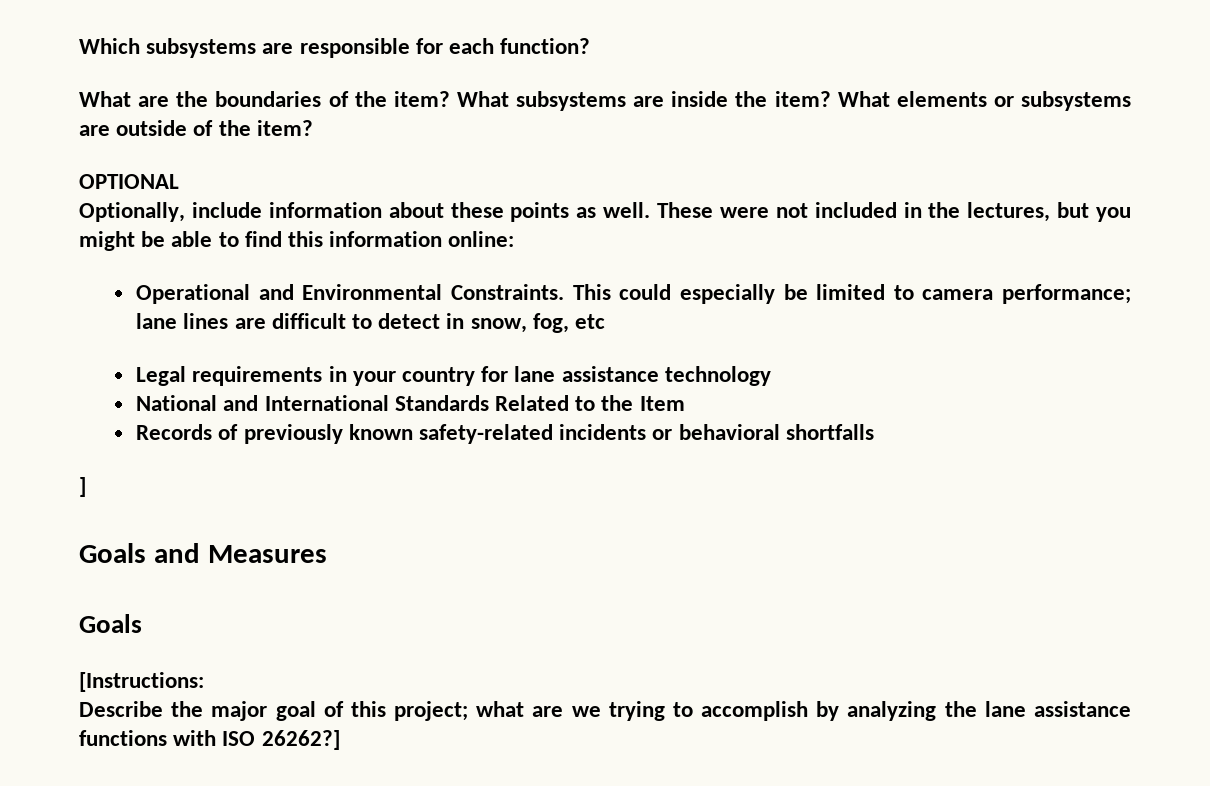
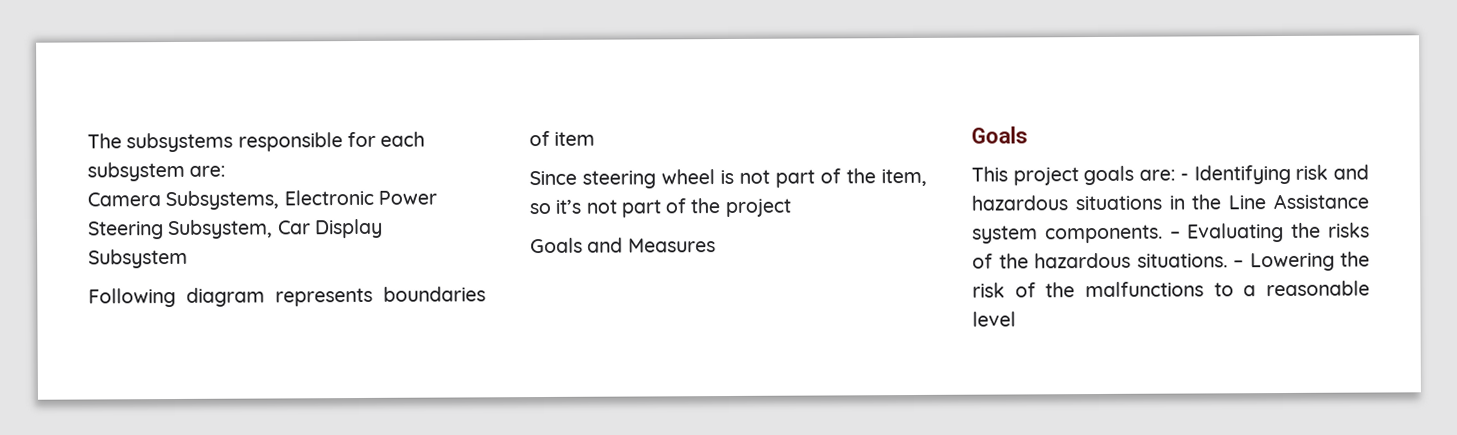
- Which subsystems are responsible for each function?
- What are the boundaries of the item? What subsystems are inside the item? What elements or subsystems are outside of the item?
- OPTIONAL
- Optionally, include information about these points as well. These were not included in the lectures, but you might be able to find this information online:
- Operational and Environmental Constraints. This could especially be limited to camera performance; lane lines are difficult to detect in snow, fog, etc
- Legal requirements in your country for lane assistance technology
- National and International Standards Related to the Item
- Records of previously known safety-related incidents or behavioral shortfalls
- ]
+ The subsystems responsible for each subsystem are:
+ Camera Subsystems, Electronic Power Steering Subsystem, Car Display Subsystem
+ Following diagram represents boundaries of item
+ Since steering wheel is not part of the item, so it’s not part of the project
  Goals and Measures
  Goals
- [Instructions:
- Describe the major goal of this project; what are we trying to accomplish by analyzing the lane assistance functions with ISO 26262?]
+ This project goals are: - Identifying risk and hazardous situations in the Line Assistance system components. – Evaluating the risks of the hazardous situations. – Lowering the risk of the malfunctions to a reasonable level

